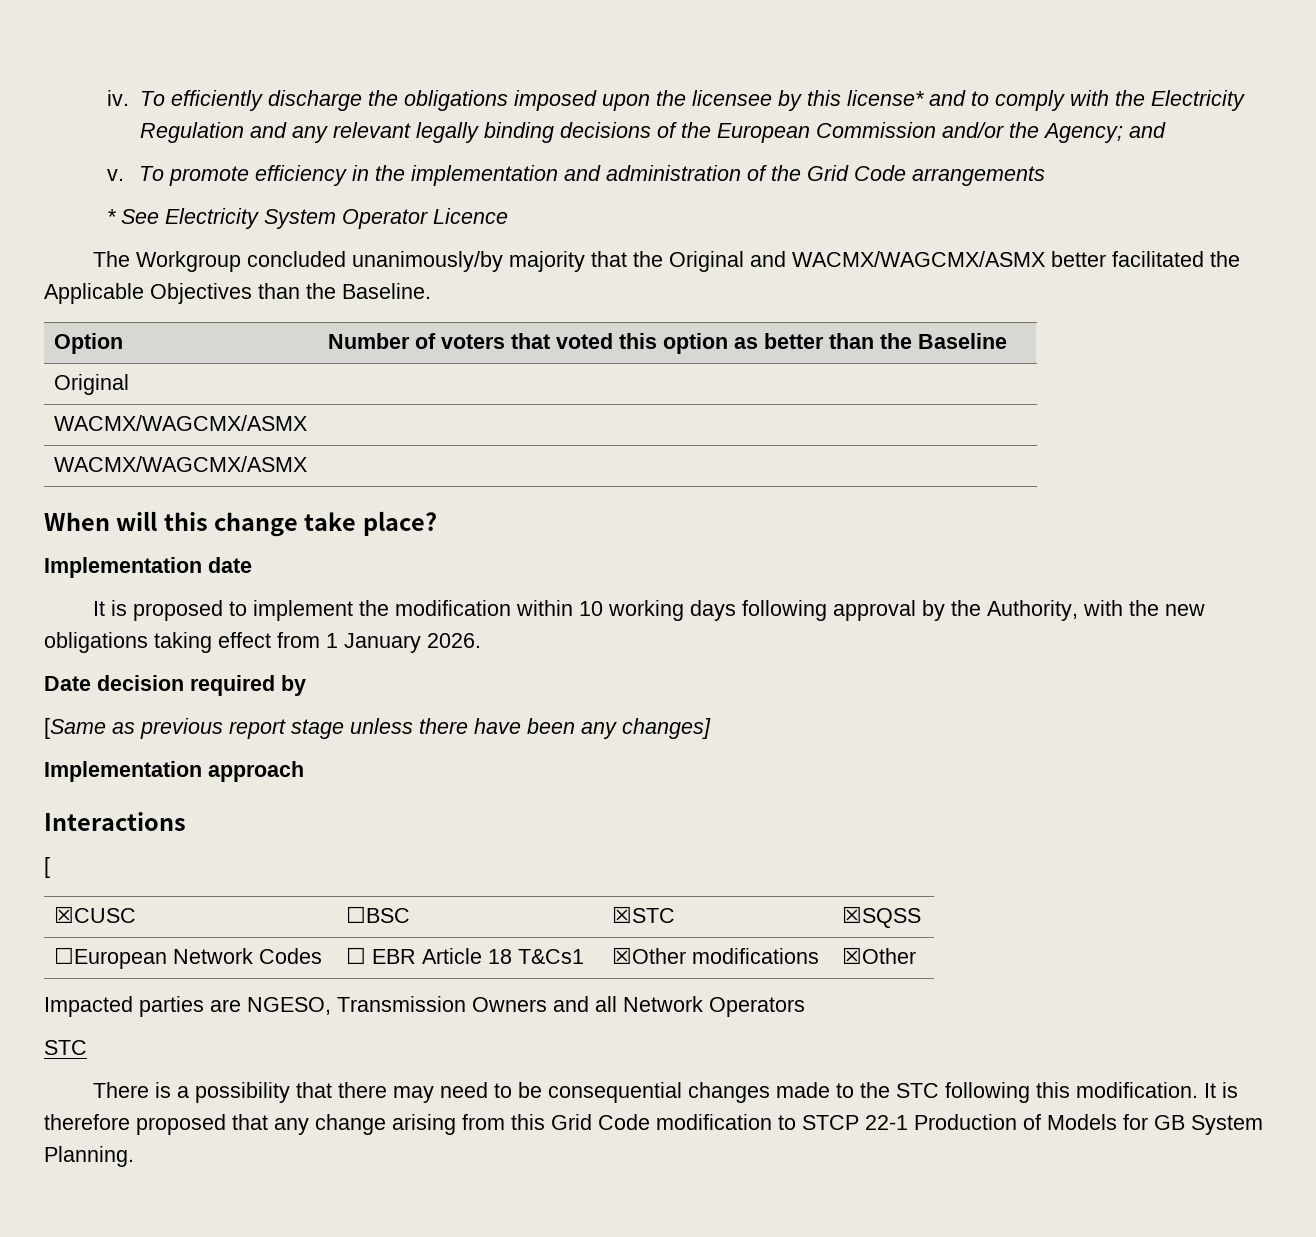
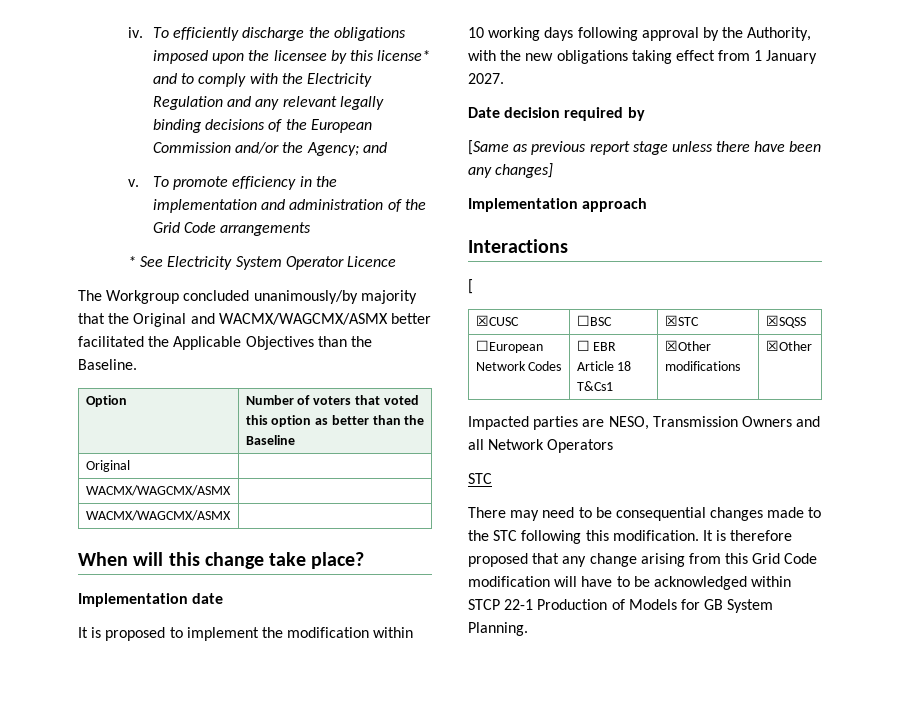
- It is proposed to implement the modification within 10 working days following approval by the Authority, with the new obligations taking effect from 1 January 2026.
+ It is proposed to implement the modification within 10 working days following approval by the Authority, with the new obligations taking effect from 1 January 2027.
- Impacted parties are NGESO, Transmission Owners and all Network Operators
+ Impacted parties are NESO, Transmission Owners and all Network Operators
- There is a possibility that there may need to be consequential changes made to the STC following this modification.
+ There may need to be consequential changes made to the STC following this modification.
- It is therefore proposed that any change arising from this Grid Code modification to STCP 22-1 Production of Models for GB System Planning.
+ It is therefore proposed that any change arising from this Grid Code modification will have to be acknowledged within STCP 22-1 Production of Models for GB System Planning.

